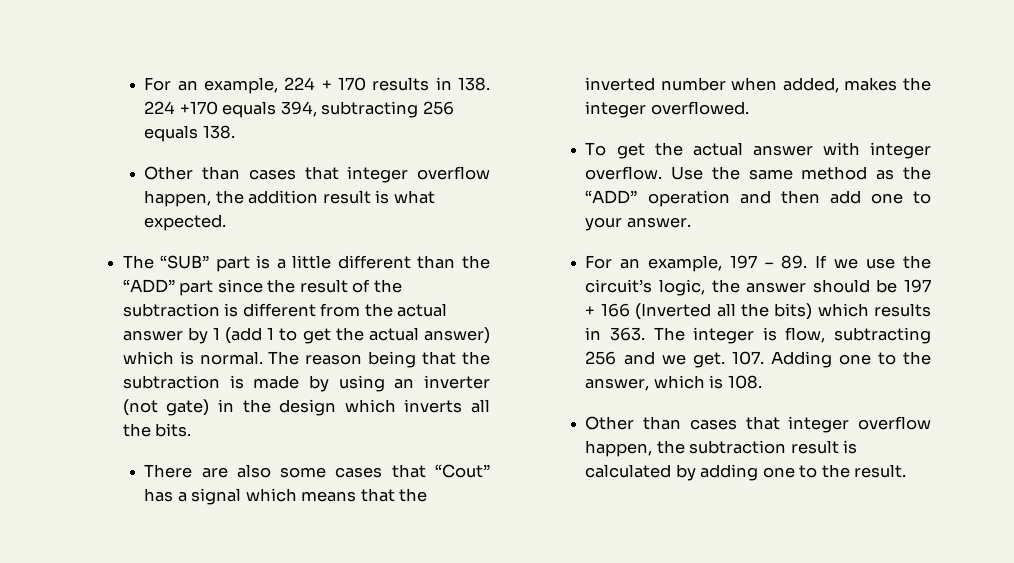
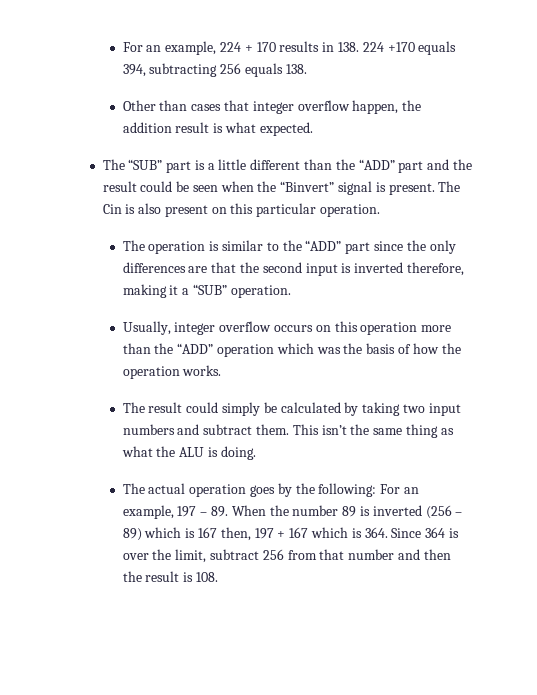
- The “SUB” part is a little different than the “ADD” part since the result of the subtraction is different from the actual answer by 1 (add 1 to get the actual answer) which is normal. The reason being that the subtraction is made by using an inverter (not gate) in the design which inverts all the bits.
- There are also some cases that “Cout” has a signal which means that the inverted number when added, makes the integer overflowed.
- To get the actual answer with integer overflow. Use the same method as the “ADD” operation and then add one to your answer.
- For an example, 197 – 89. If we use the circuit’s logic, the answer should be 197 + 166 (Inverted all the bits) which results in 363. The integer is flow, subtracting 256 and we get. 107. Adding one to the answer, which is 108.
- Other than cases that integer overflow happen, the subtraction result is calculated by adding one to the result.
+ The “SUB” part is a little different than the “ADD” part and the result could be seen when the “Binvert” signal is present. The Cin is also present on this particular operation.
+ The operation is similar to the “ADD” part since the only differences are that the second input is inverted therefore, making it a “SUB” operation.
+ Usually, integer overflow occurs on this operation more than the “ADD” operation which was the basis of how the operation works.
+ The result could simply be calculated by taking two input numbers and subtract them. This isn’t the same thing as what the ALU is doing.
+ The actual operation goes by the following: For an example, 197 – 89. When the number 89 is inverted (256 – 89) which is 167 then, 197 + 167 which is 364. Since 364 is over the limit, subtract 256 from that number and then the result is 108.

